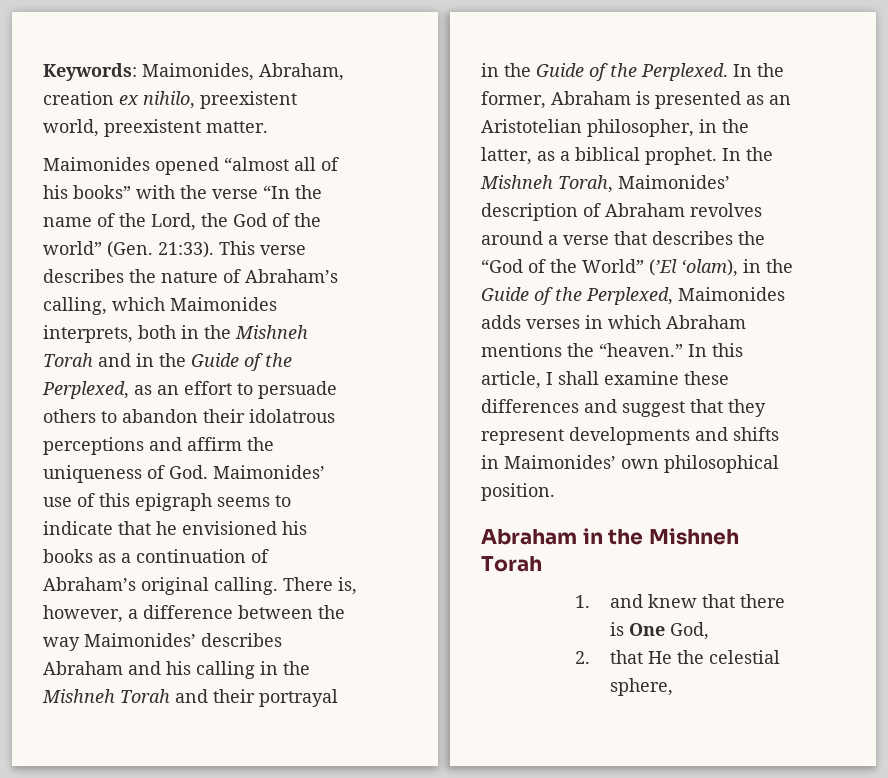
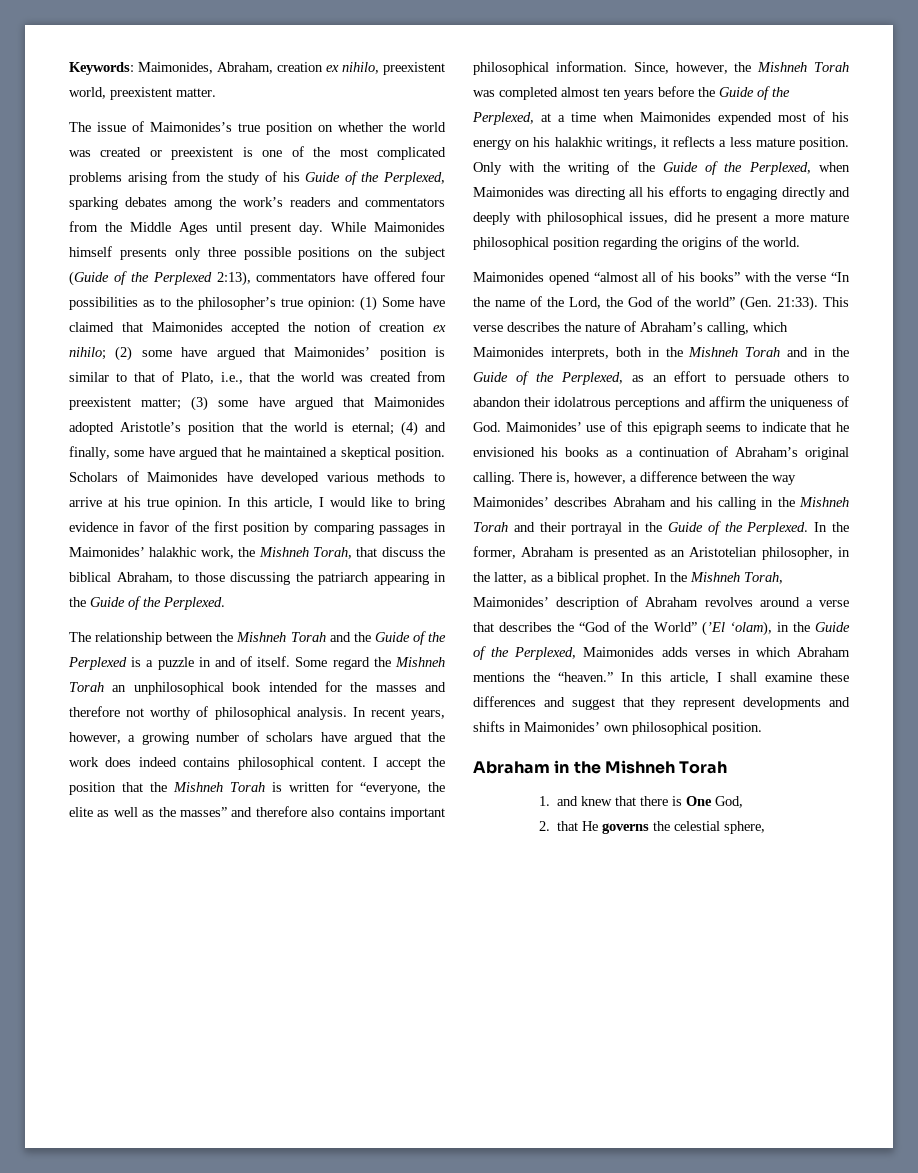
+ The issue of Maimonides’s true position on whether the world was created or preexistent is one of the most complicated problems arising from the study of his Guide of the Perplexed, sparking debates among the work’s readers and commentators from the Middle Ages until present day. While Maimonides himself presents only three possible positions on the subject (Guide of the Perplexed 2:13), commentators have offered four possibilities as to the philosopher’s true opinion: (1) Some have claimed that Maimonides accepted the notion of creation ex nihilo; (2) some have argued that Maimonides’ position is similar to that of Plato, i.e., that the world was created from preexistent matter; (3) some have argued that Maimonides adopted Aristotle’s position that the world is eternal; (4) and finally, some have argued that he maintained a skeptical position. Scholars of Maimonides have developed various methods to arrive at his true opinion. In this article, I would like to bring evidence in favor of the first position by comparing passages in Maimonides’ halakhic work, the Mishneh Torah, that discuss the biblical Abraham, to those discussing the patriarch appearing in the Guide of the Perplexed.
+ The relationship between the Mishneh Torah and the Guide of the Perplexed is a puzzle in and of itself. Some regard the Mishneh Torah an unphilosophical book intended for the masses and therefore not worthy of philosophical analysis. In recent years, however, a growing number of scholars have argued that the work does indeed contains philosophical content. I accept the position that the Mishneh Torah is written for “everyone, the elite as well as the masses” and therefore also contains important philosophical information. Since, however, the Mishneh Torah was completed almost ten years before the Guide of the Perplexed, at a time when Maimonides expended most of his energy on his halakhic writings, it reflects a less mature position. Only with the writing of the Guide of the Perplexed, when Maimonides was directing all his efforts to engaging directly and deeply with philosophical issues, did he present a more mature philosophical position regarding the origins of the world.
- 2. that He the celestial sphere,
+ 2. that He governs the celestial sphere,

